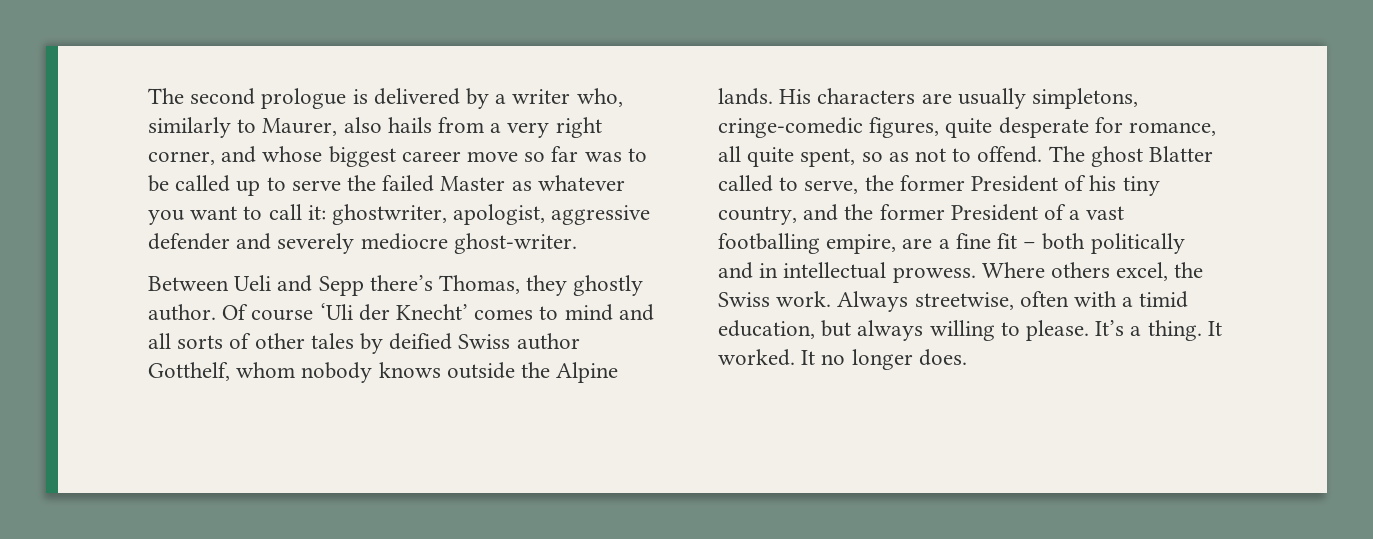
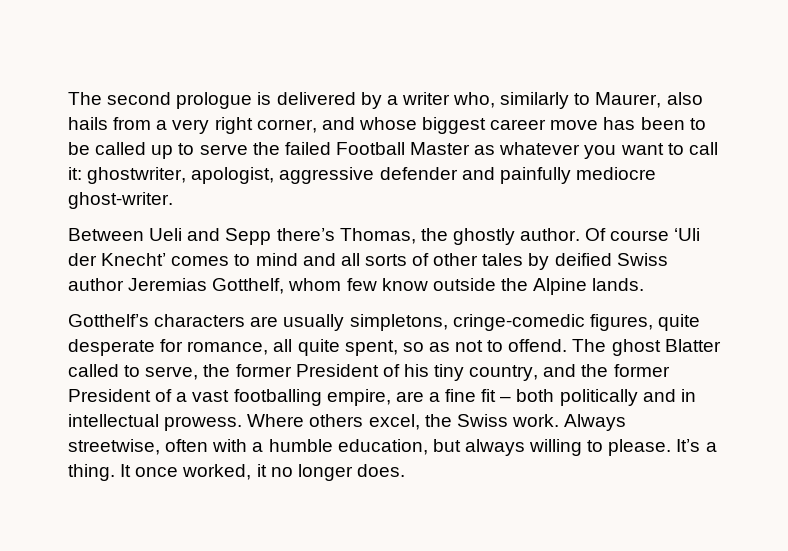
- The second prologue is delivered by a writer who, similarly to Maurer, also hails from a very right corner, and whose biggest career move so far was to be called up to serve the failed Master as whatever you want to call it: ghostwriter, apologist, aggressive defender and severely mediocre ghost-writer.
+ The second prologue is delivered by a writer who, similarly to Maurer, also hails from a very right corner, and whose biggest career move has been to be called up to serve the failed Football Master as whatever you want to call it: ghostwriter, apologist, aggressive defender and painfully mediocre ghost-writer.
- Between Ueli and Sepp there’s Thomas, they ghostly author.
+ Between Ueli and Sepp there’s Thomas, the ghostly author.
- Of course ‘Uli der Knecht’ comes to mind and all sorts of other tales by deified Swiss author Gotthelf, whom nobody knows outside the Alpine lands. His characters are usually simpletons, cringe-comedic figures, quite desperate for romance, all quite spent, so as not to offend.
+ Of course ‘Uli der Knecht’ comes to mind and all sorts of other tales by deified Swiss author Jeremias Gotthelf, whom few know outside the Alpine lands.
+ Gotthelf’s characters are usually simpletons, cringe-comedic figures, quite desperate for romance, all quite spent, so as not to offend.
- Always streetwise, often with a timid education, but always willing to please.
+ Always streetwise, often with a humble education, but always willing to please.
- It worked. It no longer does.
+ It once worked, it no longer does.

